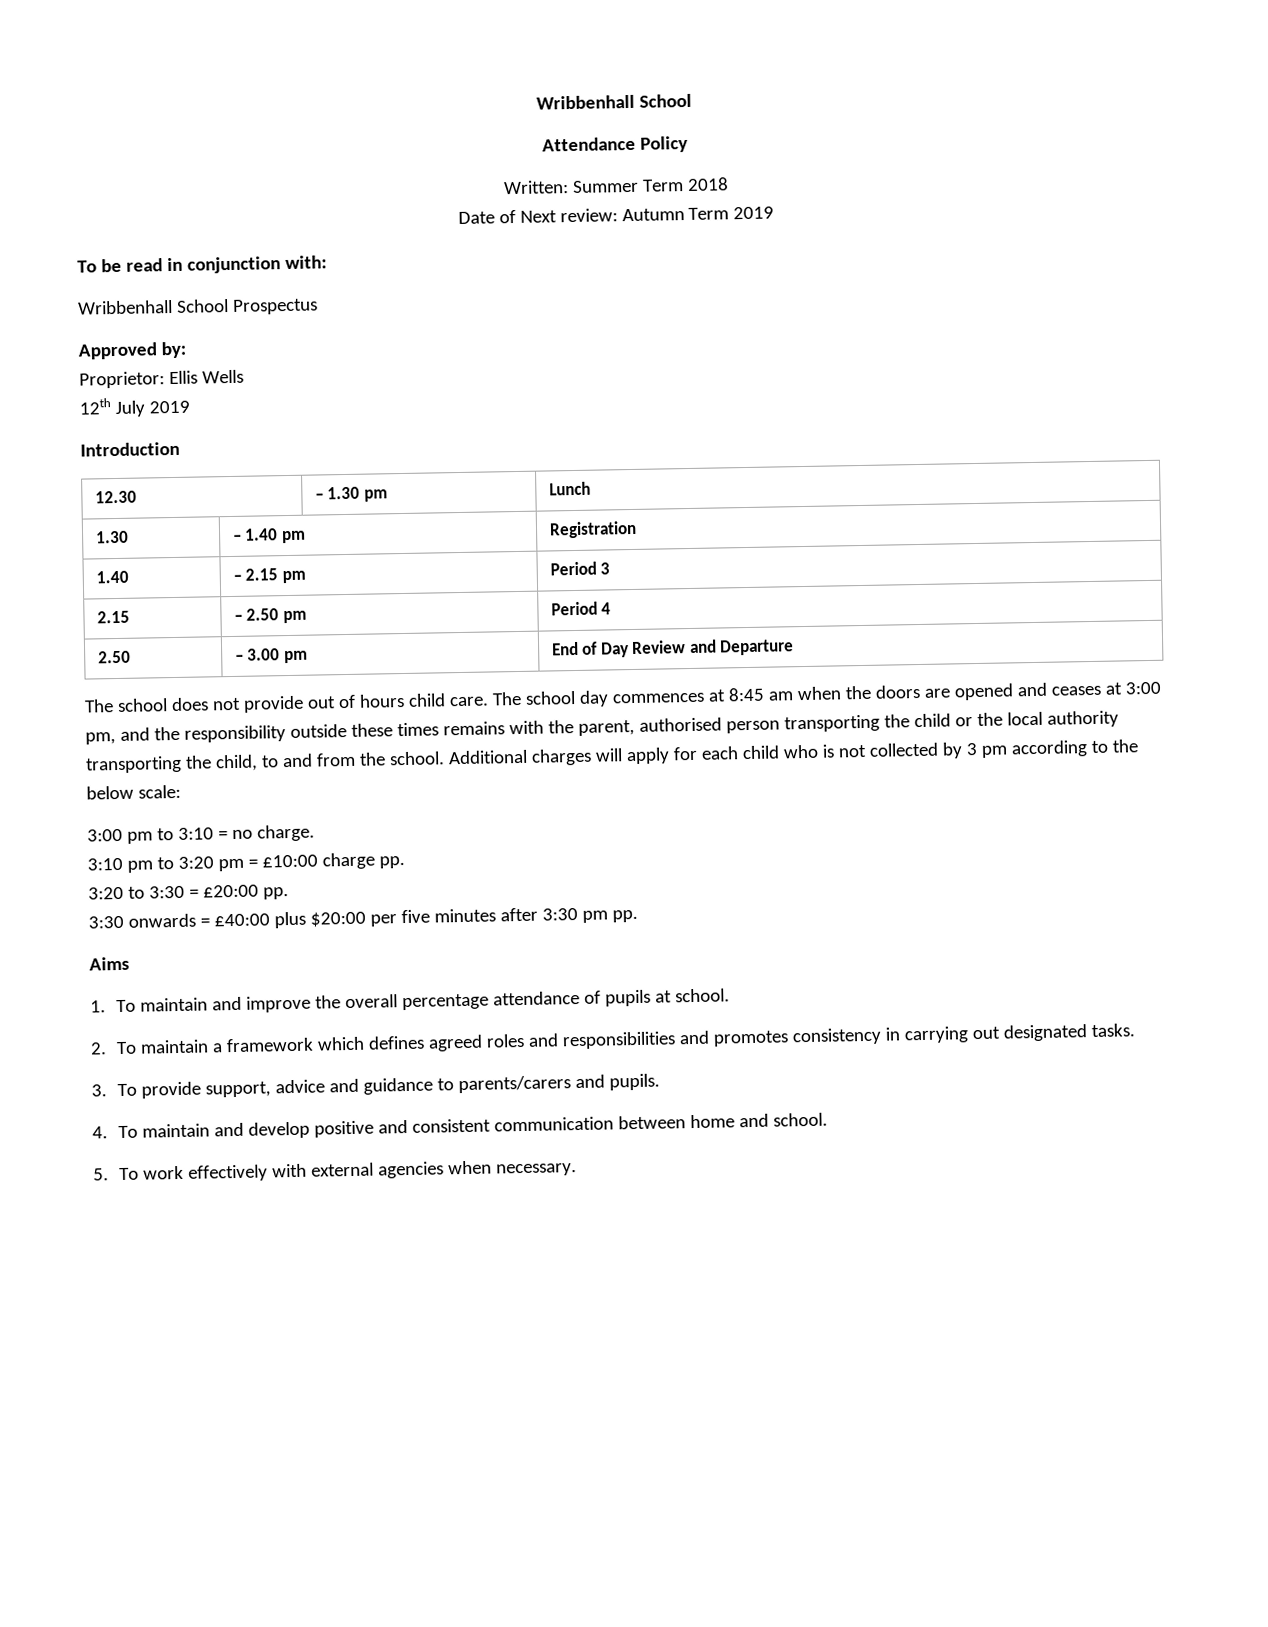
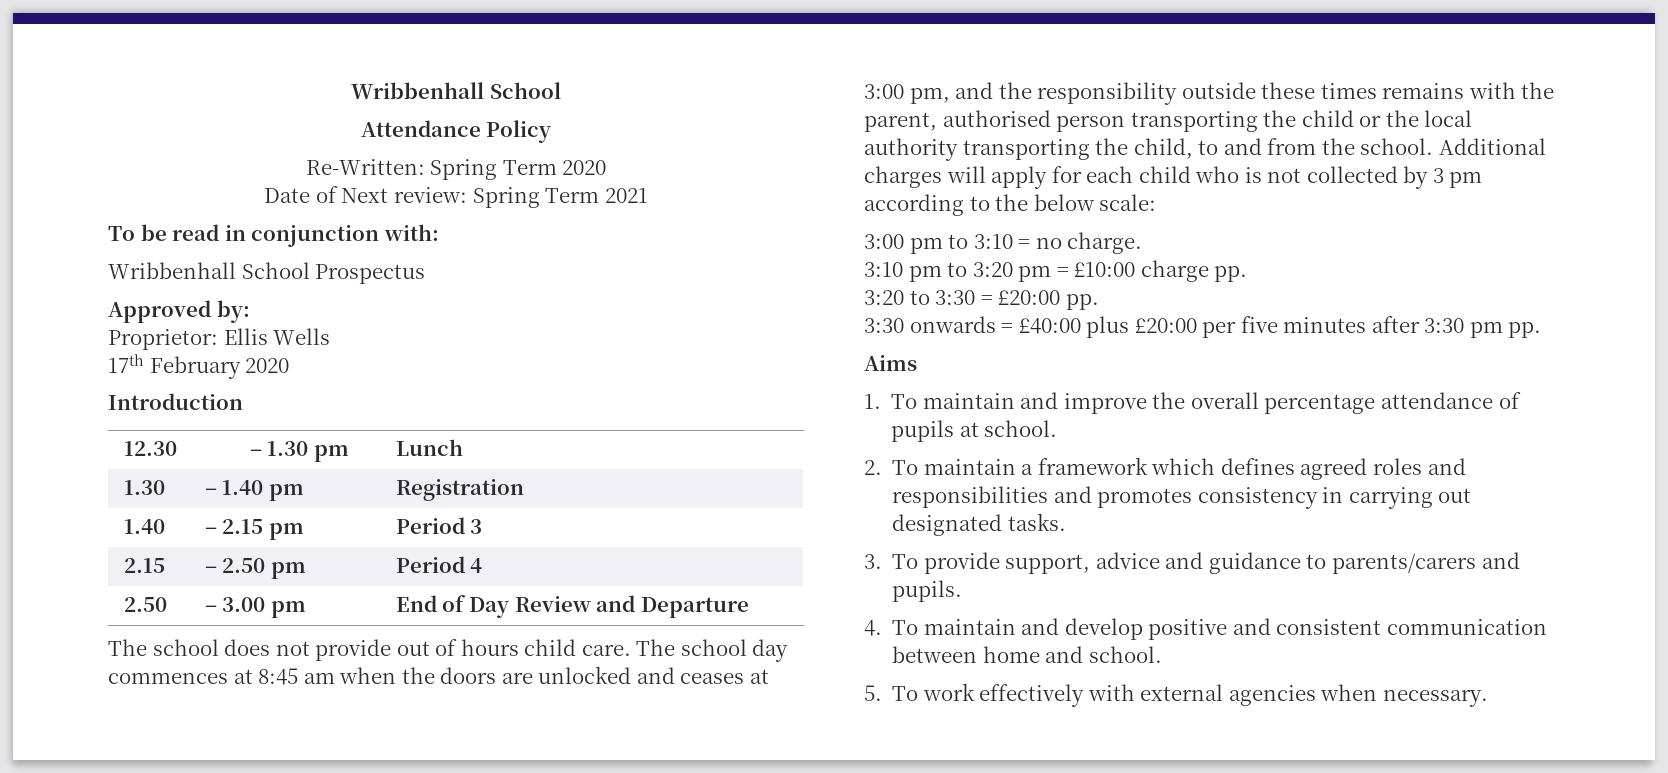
- Written: Summer Term 2018
+ Re-Written: Spring Term 2020
- Date of Next review: Autumn Term 2019
+ Date of Next review: Spring Term 2021
- 12th July 2019
+ 17th February 2020
- The school day commences at 8:45 am when the doors are opened and ceases at 3:00 pm, and the responsibility outside these times remains with the parent, authorised person transporting the child or the local authority transporting the child, to and from the school.
+ The school day commences at 8:45 am when the doors are unlocked and ceases at 3:00 pm, and the responsibility outside these times remains with the parent, authorised person transporting the child or the local authority transporting the child, to and from the school.
- 3:30 onwards = £40:00 plus $20:00 per five minutes after 3:30 pm pp.
+ 3:30 onwards = £40:00 plus £20:00 per five minutes after 3:30 pm pp.

